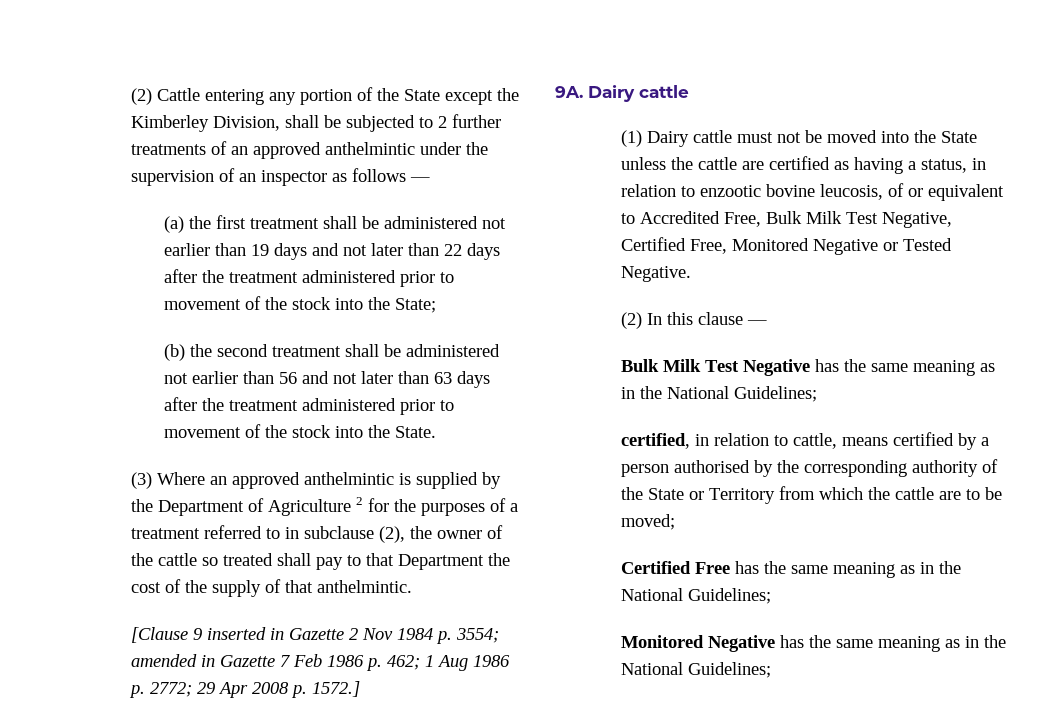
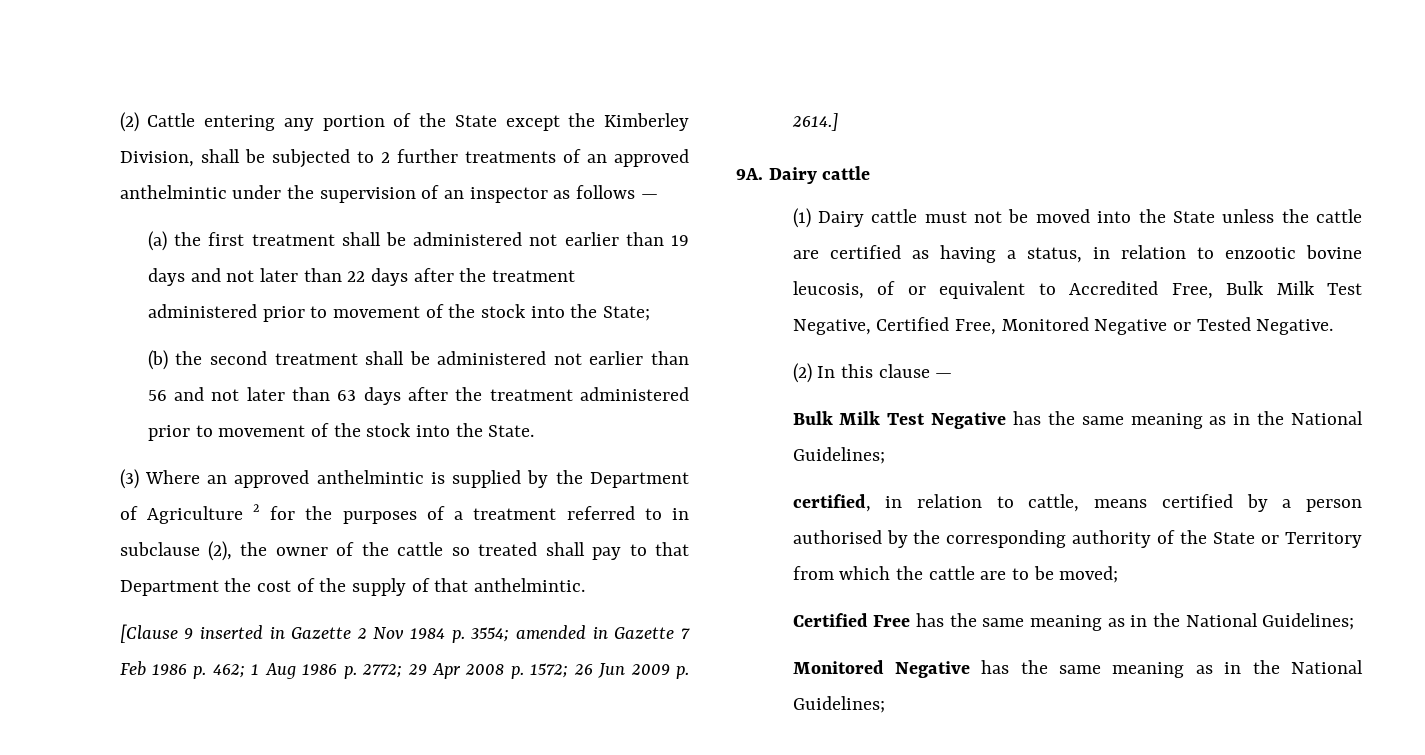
- [Clause 9 inserted in Gazette 2 Nov 1984 p. 3554; amended in Gazette 7 Feb 1986 p. 462; 1 Aug 1986 p. 2772; 29 Apr 2008 p. 1572.]
+ [Clause 9 inserted in Gazette 2 Nov 1984 p. 3554; amended in Gazette 7 Feb 1986 p. 462; 1 Aug 1986 p. 2772; 29 Apr 2008 p. 1572; 26 Jun 2009 p. 2614.]

